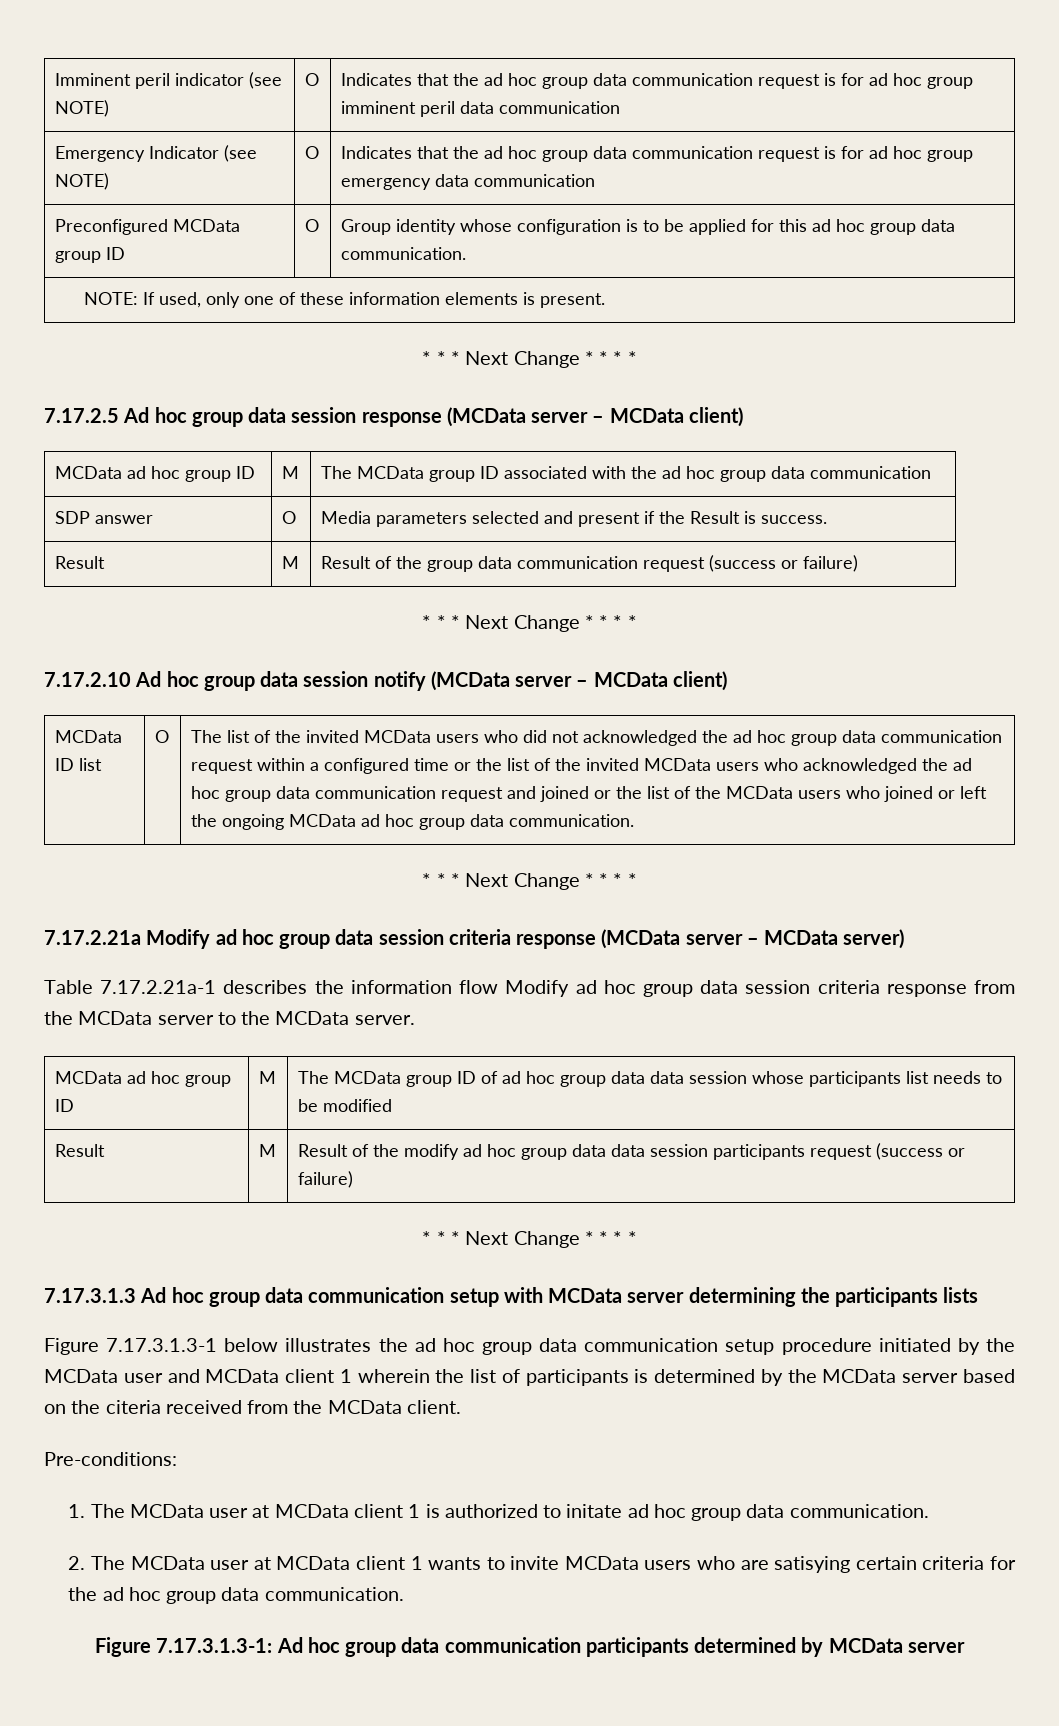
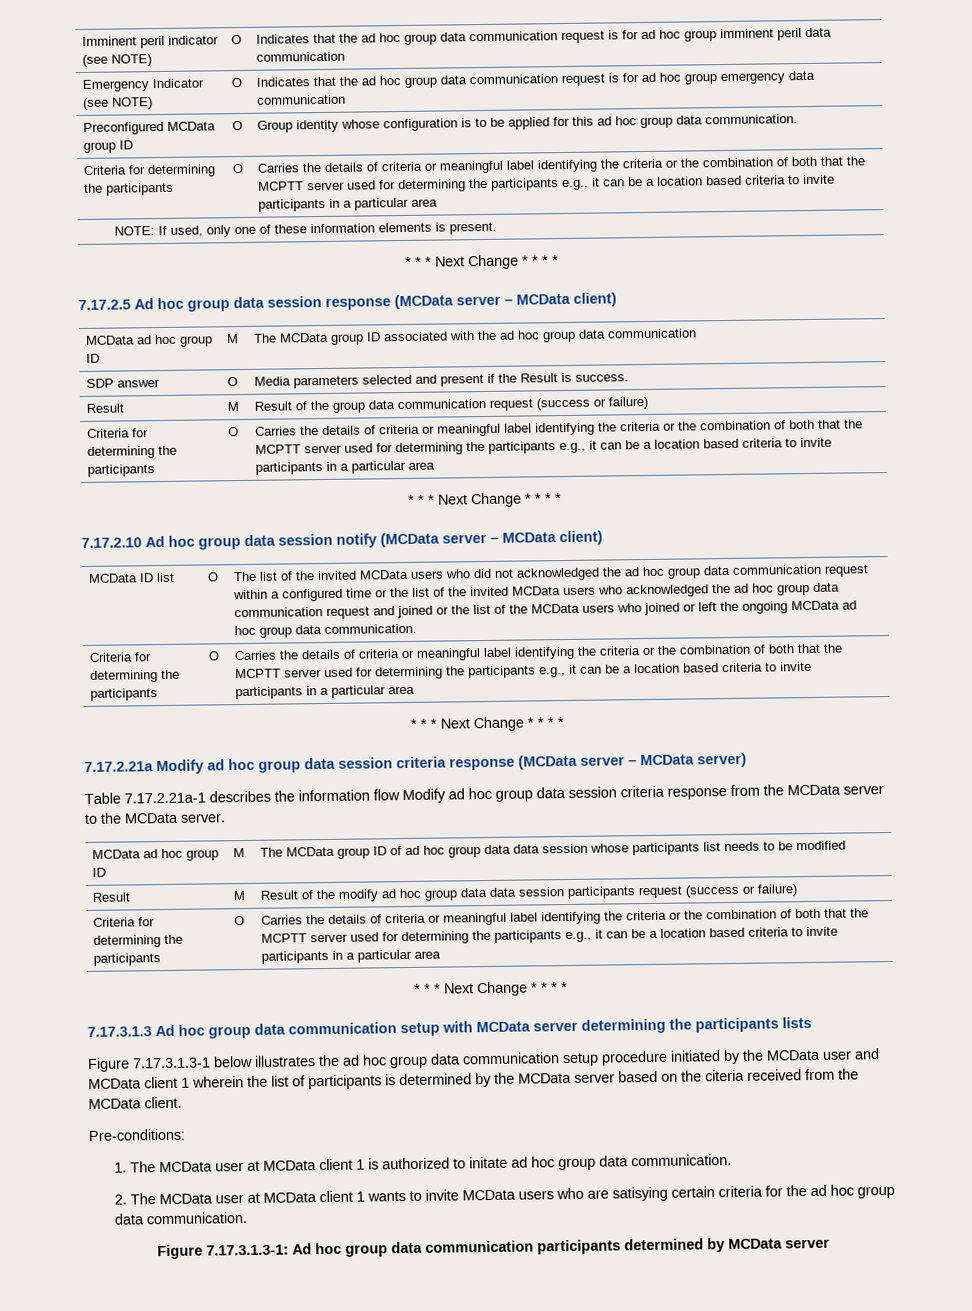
  Preconfigured MCData group ID | O | Group identity whose configuration is to be applied for this ad hoc group data communication.
+ Criteria for determining the participants | O | Carries the details of criteria or meaningful label identifying the criteria or the combination of both that the MCPTT server used for determining the participants e.g., it can be a location based criteria to invite participants in a particular area
  Result | M | Result of the group data communication request (success or failure)
+ Criteria for determining the participants | O | Carries the details of criteria or meaningful label identifying the criteria or the combination of both that the MCPTT server used for determining the participants e.g., it can be a location based criteria to invite participants in a particular area
  The list of the invited MCData users who did not acknowledged the ad hoc group data communication request within a configured time or the list of the invited MCData users who acknowledged the ad hoc group data communication request and joined or the list of the MCData users who joined or left the ongoing MCData ad hoc group data communication.
+ Criteria for determining the participants | O | Carries the details of criteria or meaningful label identifying the criteria or the combination of both that the MCPTT server used for determining the participants e.g., it can be a location based criteria to invite participants in a particular area
  Result | M | Result of the modify ad hoc group data data session participants request (success or failure)
+ Criteria for determining the participants | O | Carries the details of criteria or meaningful label identifying the criteria or the combination of both that the MCPTT server used for determining the participants e.g., it can be a location based criteria to invite participants in a particular area

